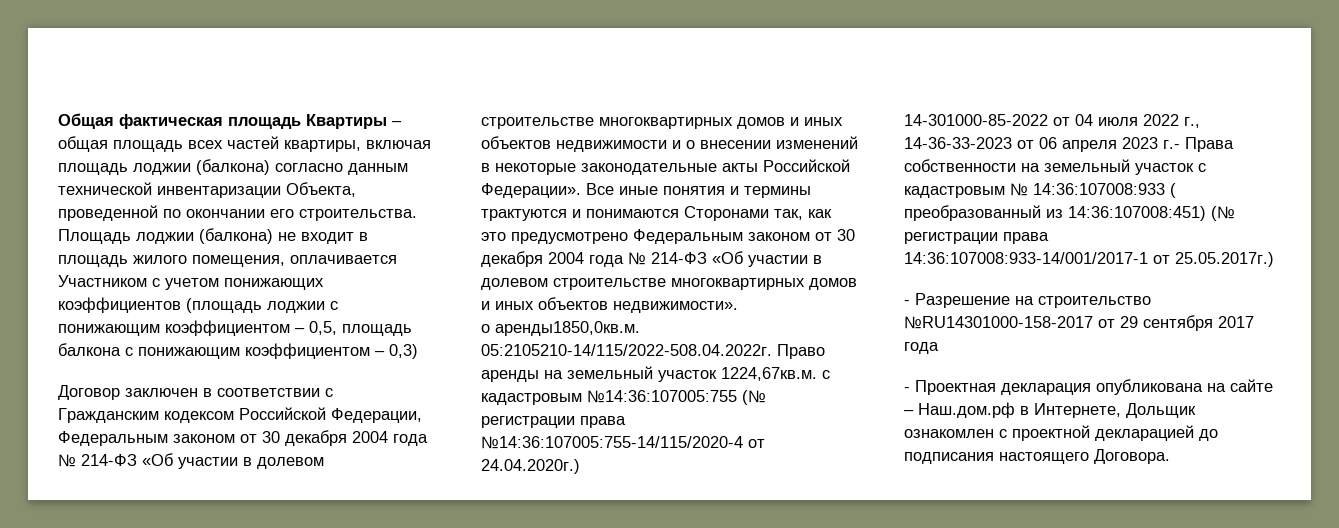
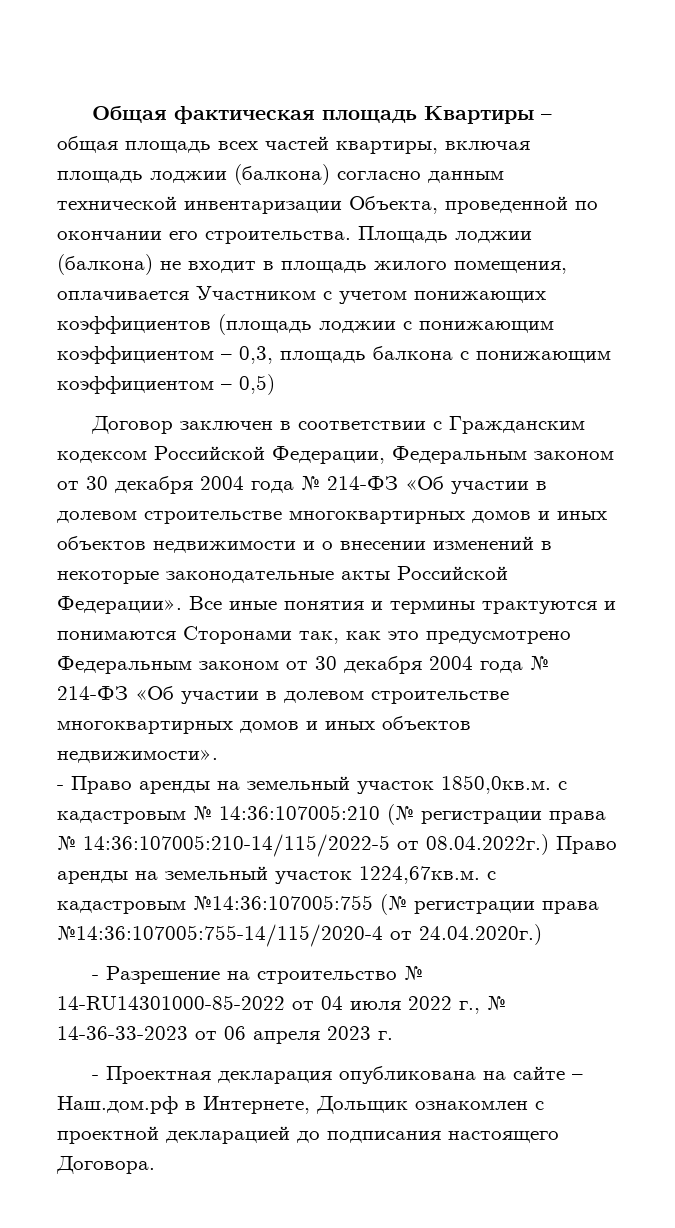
- Площадь лоджии (балкона) не входит в площадь жилого помещения, оплачивается Участником с учетом понижающих коэффициентов (площадь лоджии с понижающим коэффициентом – 0,5, площадь балкона с понижающим коэффициентом – 0,3)
+ Площадь лоджии (балкона) не входит в площадь жилого помещения, оплачивается Участником с учетом понижающих коэффициентов (площадь лоджии с понижающим коэффициентом – 0,3, площадь балкона с понижающим коэффициентом – 0,5)
- о аренды1850,0кв.м. 05:2105210-14/115/2022-508.04.2022г. Право аренды на земельный участок 1224,67кв.м. с кадастровым №14:36:107005:755 (№ регистрации права №14:36:107005:755-14/115/2020-4 от 24.04.2020г.)
+ - Право аренды на земельный участок 1850,0кв.м. с кадастровым № 14:36:107005:210 (№ регистрации права № 14:36:107005:210-14/115/2022-5 от 08.04.2022г.) Право аренды на земельный участок 1224,67кв.м. с кадастровым №14:36:107005:755 (№ регистрации права №14:36:107005:755-14/115/2020-4 от 24.04.2020г.)
- 14-301000-85-2022 от 04 июля 2022 г., 14-36-33-2023 от 06 апреля 2023 г.- Права собственности на земельный участок с кадастровым № 14:36:107008:933 ( преобразованный из 14:36:107008:451) (№ регистрации права 14:36:107008:933-14/001/2017-1 от 25.05.2017г.)
- - Разрешение на строительство №RU14301000-158-2017 от 29 сентября 2017 года
+ - Разрешение на строительство № 14-RU14301000-85-2022 от 04 июля 2022 г., № 14-36-33-2023 от 06 апреля 2023 г.

